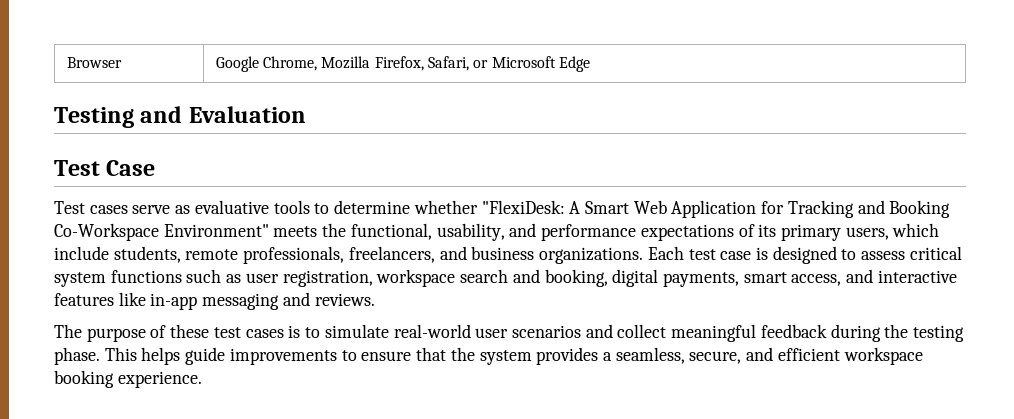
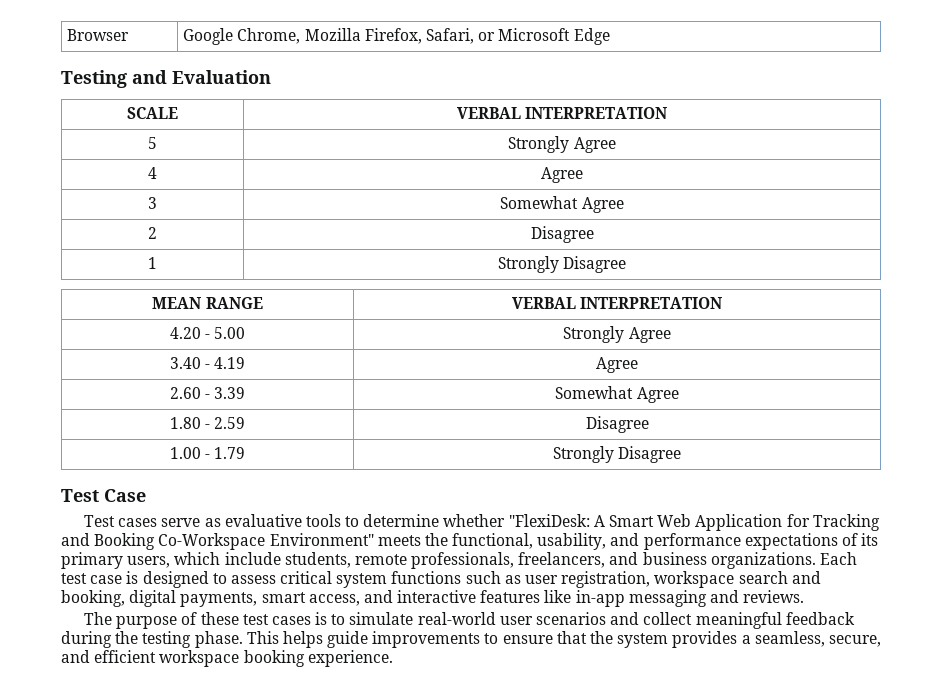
+ SCALE | VERBAL INTERPRETATION
+ 5 | Strongly Agree
+ 4 | Agree
+ 3 | Somewhat Agree
+ 2 | Disagree
+ 1 | Strongly Disagree
+ MEAN RANGE | VERBAL INTERPRETATION
+ 4.20 - 5.00 | Strongly Agree
+ 3.40 - 4.19 | Agree
+ 2.60 - 3.39 | Somewhat Agree
+ 1.80 - 2.59 | Disagree
+ 1.00 - 1.79 | Strongly Disagree

